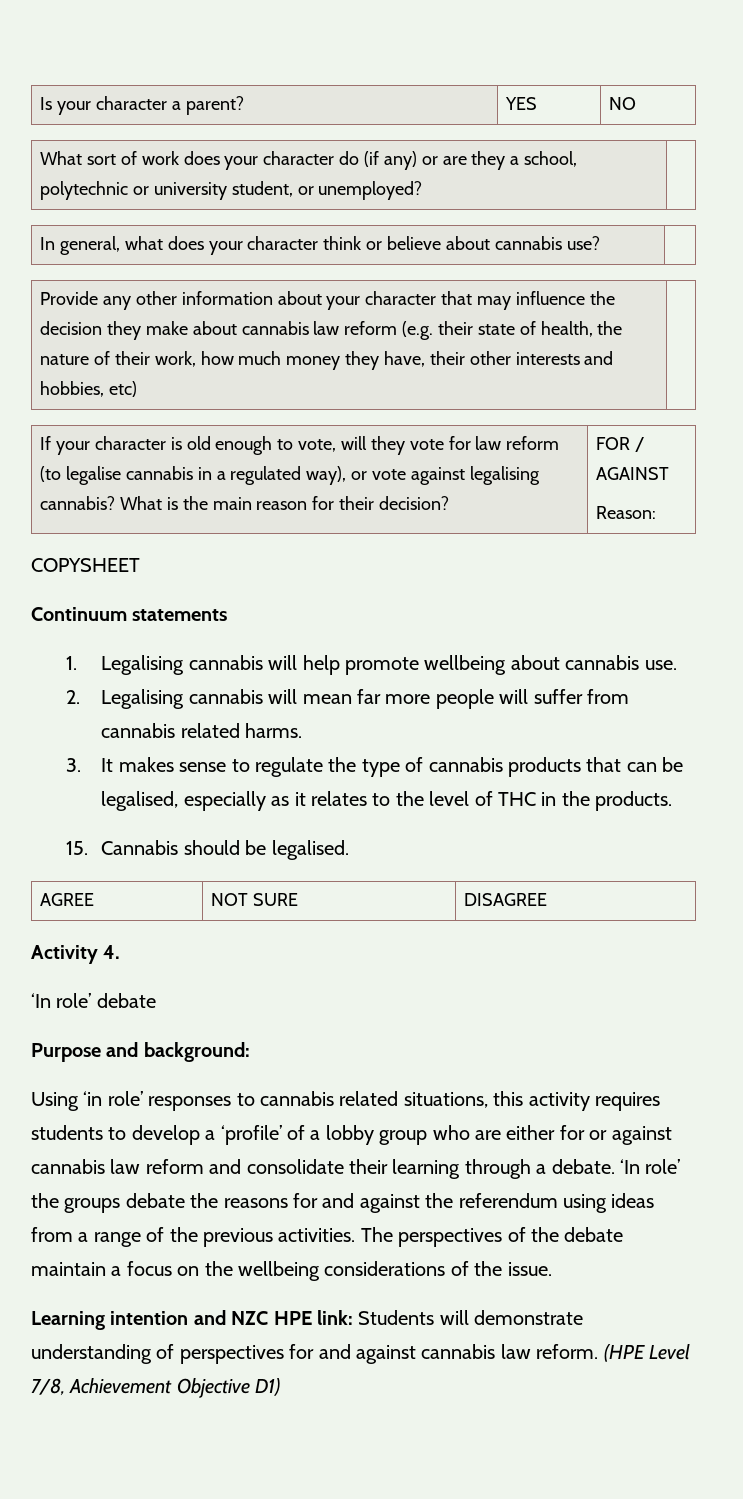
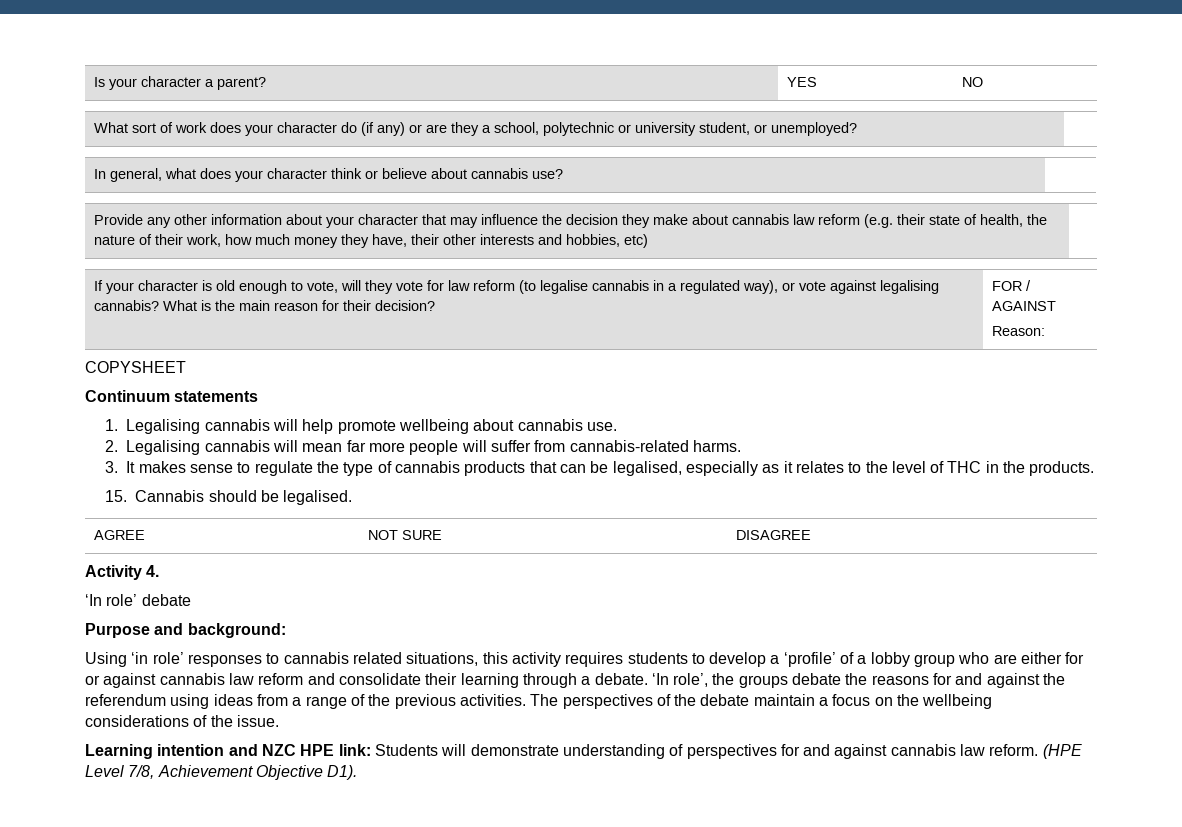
- 2. Legalising cannabis will mean far more people will suffer from cannabis related harms.
+ 2. Legalising cannabis will mean far more people will suffer from cannabis-related harms.
- ‘In role’ the groups debate the reasons for and against the referendum using ideas from a range of the previous activities.
+ ‘In role’, the groups debate the reasons for and against the referendum using ideas from a range of the previous activities.
- (HPE Level 7/8, Achievement Objective D1)
+ (HPE Level 7/8, Achievement Objective D1).

